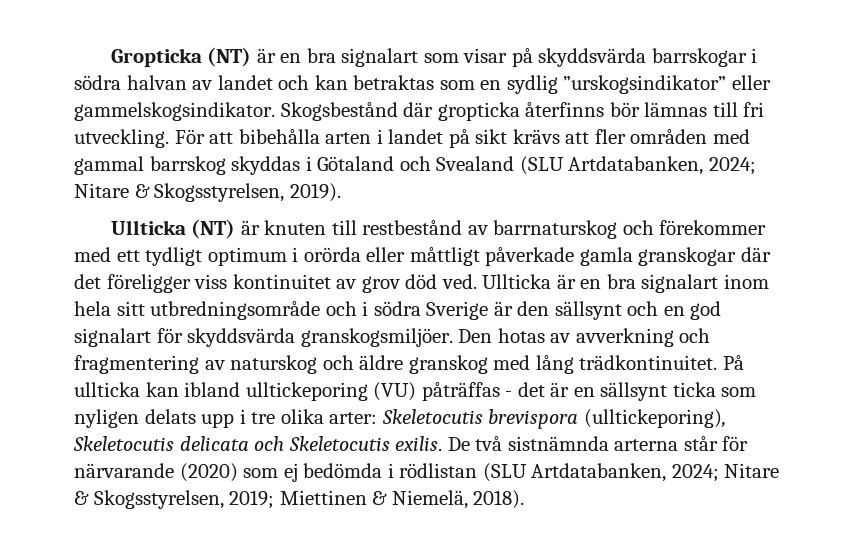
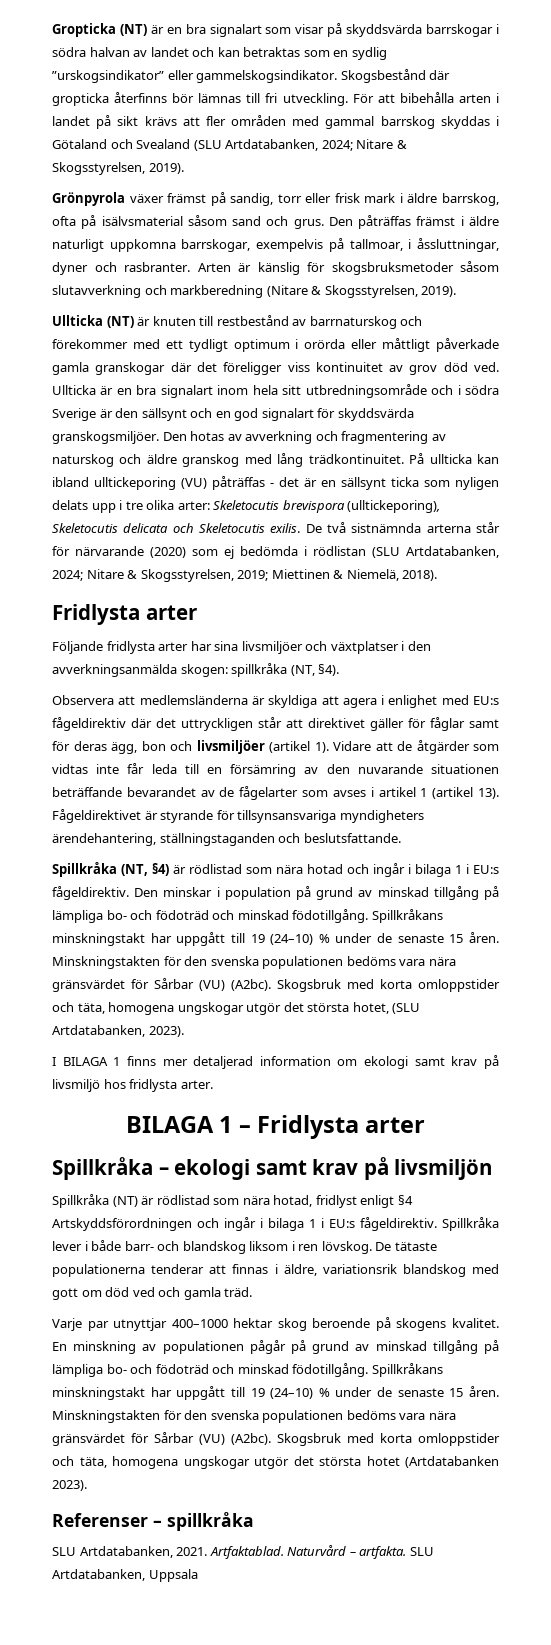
+ Grönpyrola växer främst på sandig, torr eller frisk mark i äldre barrskog, ofta på isälvsmaterial såsom sand och grus. Den påträffas främst i äldre naturligt uppkomna barrskogar, exempelvis på tallmoar, i åssluttningar, dyner och rasbranter. Arten är känslig för skogsbruksmetoder såsom slutavverkning och markberedning (Nitare & Skogsstyrelsen, 2019).
  De två sistnämnda arterna står för närvarande (2020) som ej bedömda i rödlistan (SLU Artdatabanken, 2024; Nitare & Skogsstyrelsen, 2019; Miettinen & Niemelä, 2018).
+ Fridlysta arter
+ Följande fridlysta arter har sina livsmiljöer och växtplatser i den avverkningsanmälda skogen: spillkråka (NT, §4).
+ Observera att medlemsländerna är skyldiga att agera i enlighet med EU:s fågeldirektiv där det uttryckligen står att direktivet gäller för fåglar samt för deras ägg, bon och livsmiljöer (artikel 1). Vidare att de åtgärder som vidtas inte får leda till en försämring av den nuvarande situationen beträffande bevarandet av de fågelarter som avses i artikel 1 (artikel 13). Fågeldirektivet är styrande för tillsynsansvariga myndigheters ärendehantering, ställningstaganden och beslutsfattande.
+ Spillkråka (NT, §4) är rödlistad som nära hotad och ingår i bilaga 1 i EU:s fågeldirektiv. Den minskar i population på grund av minskad tillgång på lämpliga bo- och födoträd och minskad födotillgång. Spillkråkans minskningstakt har uppgått till 19 (24–10) % under de senaste 15 åren. Minskningstakten för den svenska populationen bedöms vara nära gränsvärdet för Sårbar (VU) (A2bc). Skogsbruk med korta omloppstider och täta, homogena ungskogar utgör det största hotet, (SLU Artdatabanken, 2023).
+ I BILAGA 1 finns mer detaljerad information om ekologi samt krav på livsmiljö hos fridlysta arter.
+ BILAGA 1 – Fridlysta arter
+ Spillkråka – ekologi samt krav på livsmiljön
+ Spillkråka (NT) är rödlistad som nära hotad, fridlyst enligt §4 Artskyddsförordningen och ingår i bilaga 1 i EU:s fågeldirektiv. Spillkråka lever i både barr- och blandskog liksom i ren lövskog. De tätaste populationerna tenderar att finnas i äldre, variationsrik blandskog med gott om död ved och gamla träd.
+ Varje par utnyttjar 400–1000 hektar skog beroende på skogens kvalitet. En minskning av populationen pågår på grund av minskad tillgång på lämpliga bo- och födoträd och minskad födotillgång. Spillkråkans minskningstakt har uppgått till 19 (24–10) % under de senaste 15 åren. Minskningstakten för den svenska populationen bedöms vara nära gränsvärdet för Sårbar (VU) (A2bc). Skogsbruk med korta omloppstider och täta, homogena ungskogar utgör det största hotet (Artdatabanken 2023).
+ Referenser – spillkråka
+ SLU Artdatabanken, 2021. Artfaktablad. Naturvård – artfakta. SLU Artdatabanken, Uppsala

